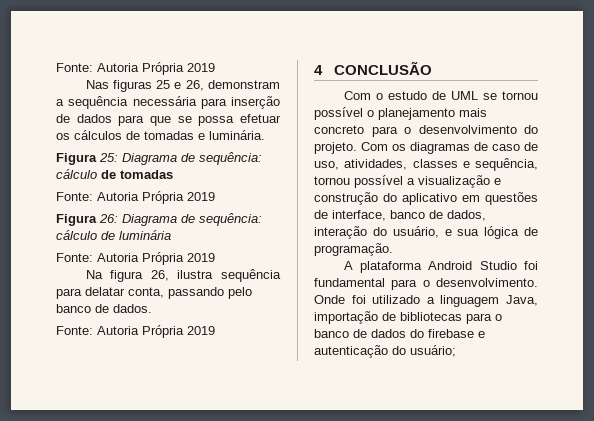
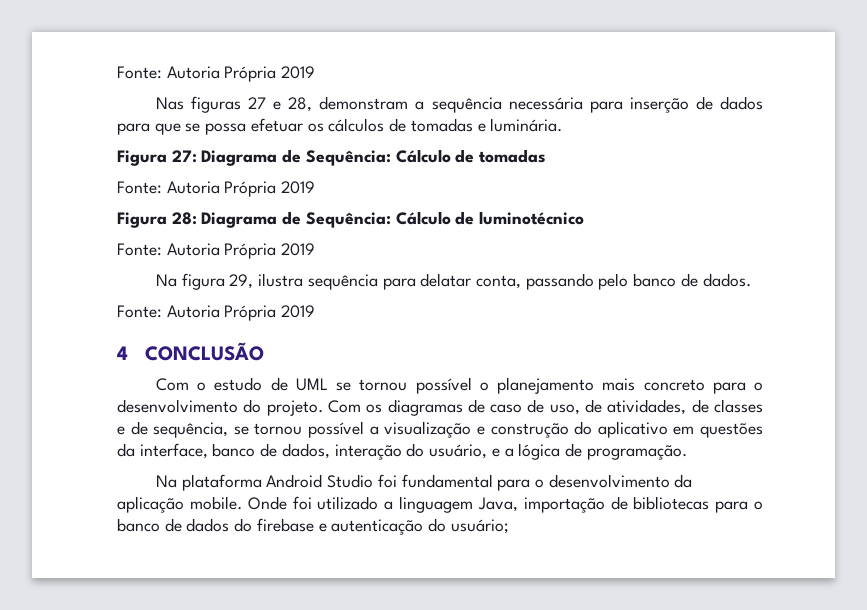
- Nas figuras 25 e 26, demonstram a sequência necessária para inserção de dados para que se possa efetuar os cálculos de tomadas e luminária.
+ Nas figuras 27 e 28, demonstram a sequência necessária para inserção de dados para que se possa efetuar os cálculos de tomadas e luminária.
- Figura 25: Diagrama de sequência: cálculo de tomadas
+ Figura 27: Diagrama de Sequência: Cálculo de tomadas
- Figura 26: Diagrama de sequência: cálculo de luminária
+ Figura 28: Diagrama de Sequência: Cálculo de luminotécnico
- Na figura 26, ilustra sequência para delatar conta, passando pelo banco de dados.
+ Na figura 29, ilustra sequência para delatar conta, passando pelo banco de dados.
- Com os diagramas de caso de uso, atividades, classes e sequência, tornou possível a visualização e construção do aplicativo em questões de interface, banco de dados, interação do usuário, e sua lógica de programação.
+ Com os diagramas de caso de uso, de atividades, de classes e de sequência, se tornou possível a visualização e construção do aplicativo em questões da interface, banco de dados, interação do usuário, e a lógica de programação.
- A plataforma Android Studio foi fundamental para o desenvolvimento.
+ Na plataforma Android Studio foi fundamental para o desenvolvimento da aplicação mobile.

